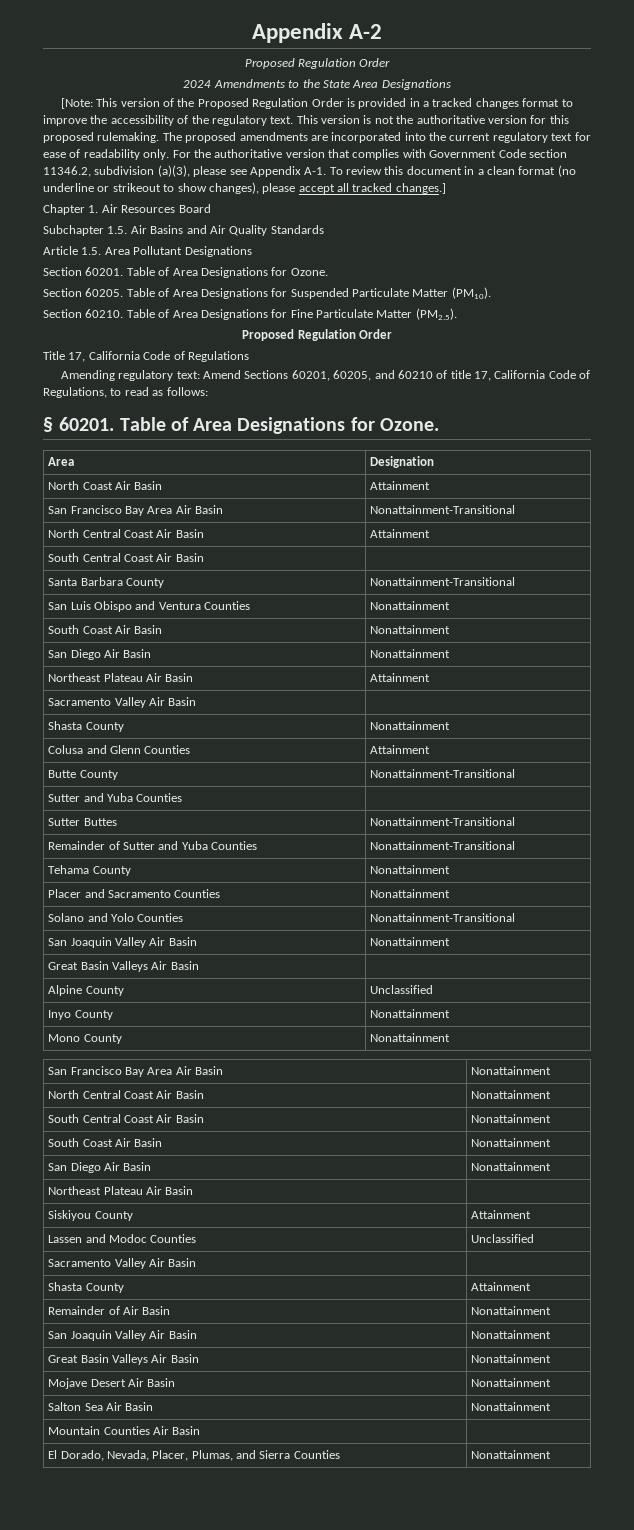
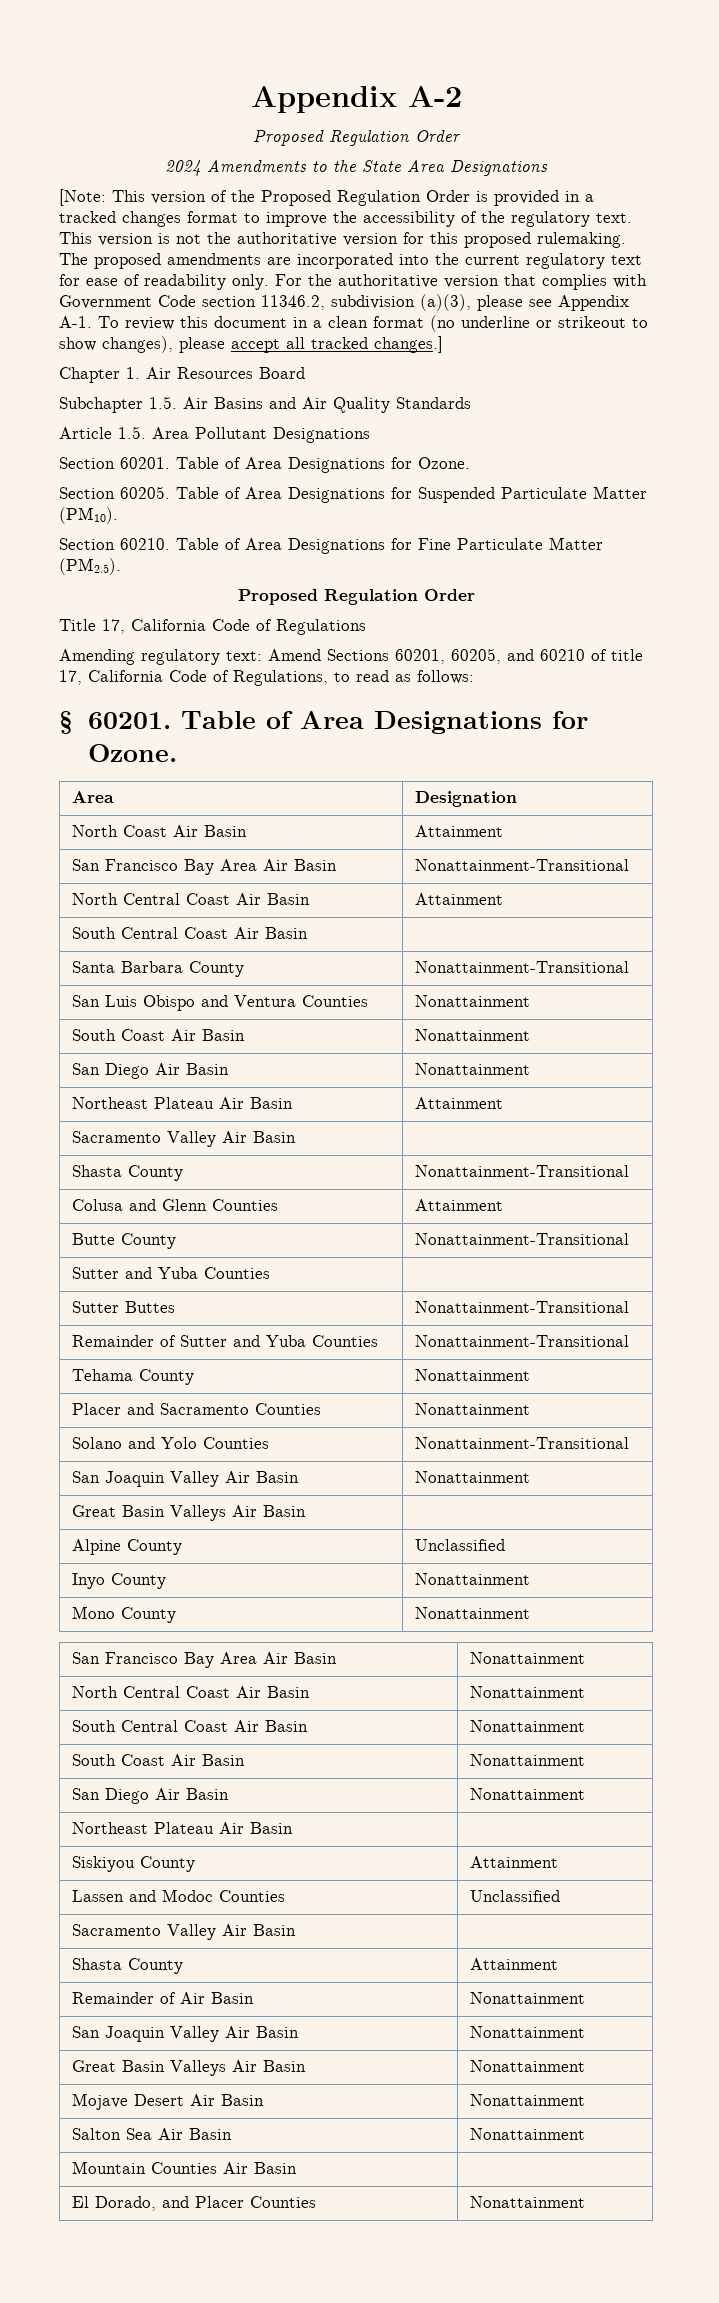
- Shasta County | Nonattainment
+ Shasta County | Nonattainment-Transitional
- El Dorado, Nevada, Placer, Plumas, and Sierra Counties | Nonattainment
+ El Dorado, and Placer Counties | Nonattainment

